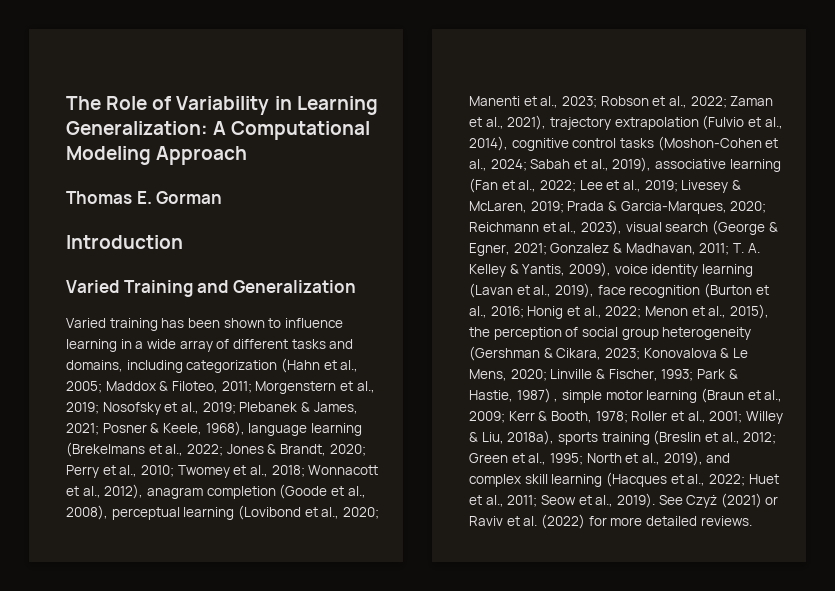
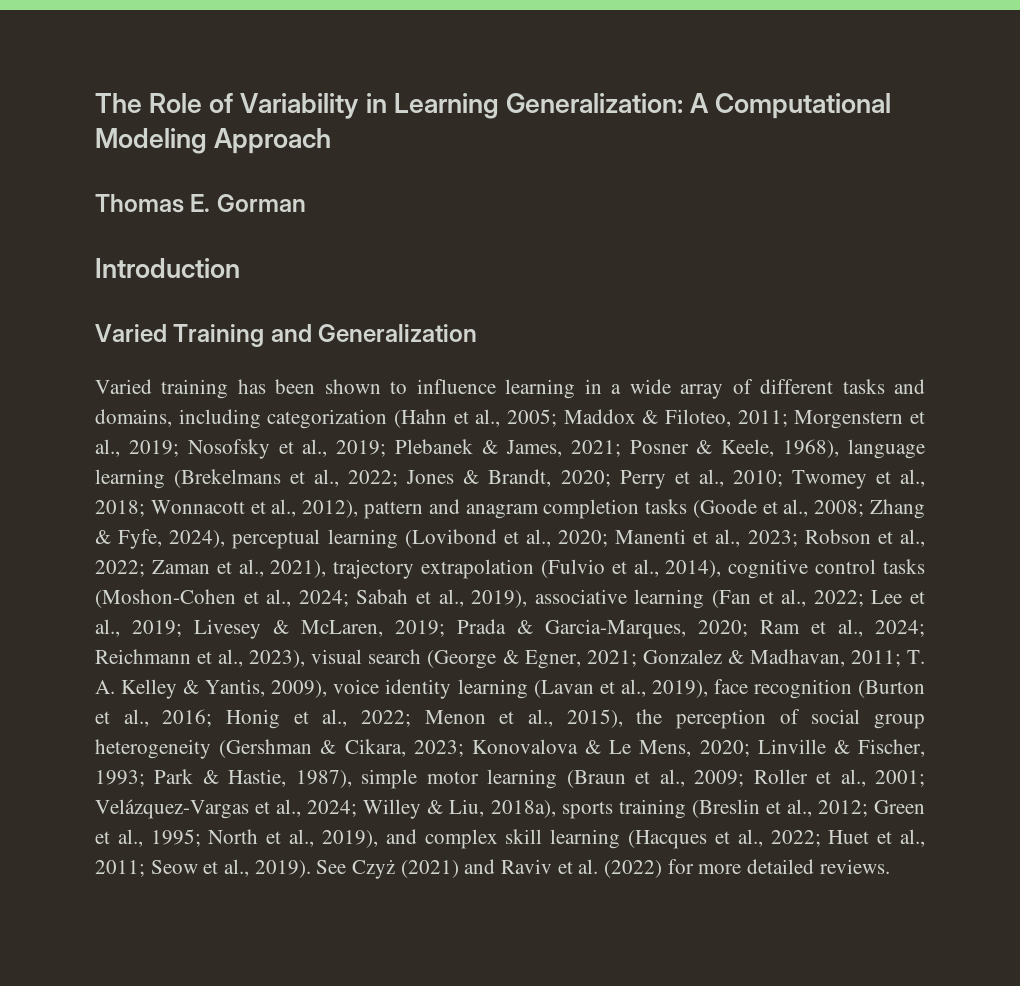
- Wonnacott et al., 2012), anagram completion (Goode et al., 2008), perceptual learning (Lovibond et al., 2020;
+ Wonnacott et al., 2012), pattern and anagram completion tasks (Goode et al., 2008; Zhang & Fyfe, 2024), perceptual learning (Lovibond et al., 2020;
+ Ram et al., 2024;
- Park & Hastie, 1987) , simple motor learning (Braun et al., 2009;
+ Park & Hastie, 1987), simple motor learning (Braun et al., 2009;
- Kerr & Booth, 1978; Roller et al., 2001;
+ Roller et al., 2001; Velázquez-Vargas et al., 2024;
- See Czyż (2021) or Raviv et al. (2022) for more detailed reviews.
+ See Czyż (2021) and Raviv et al. (2022) for more detailed reviews.

